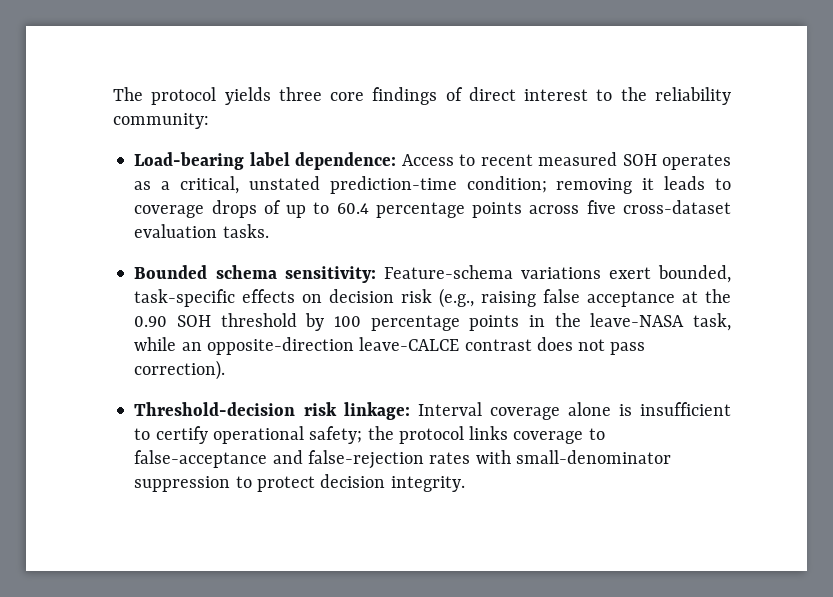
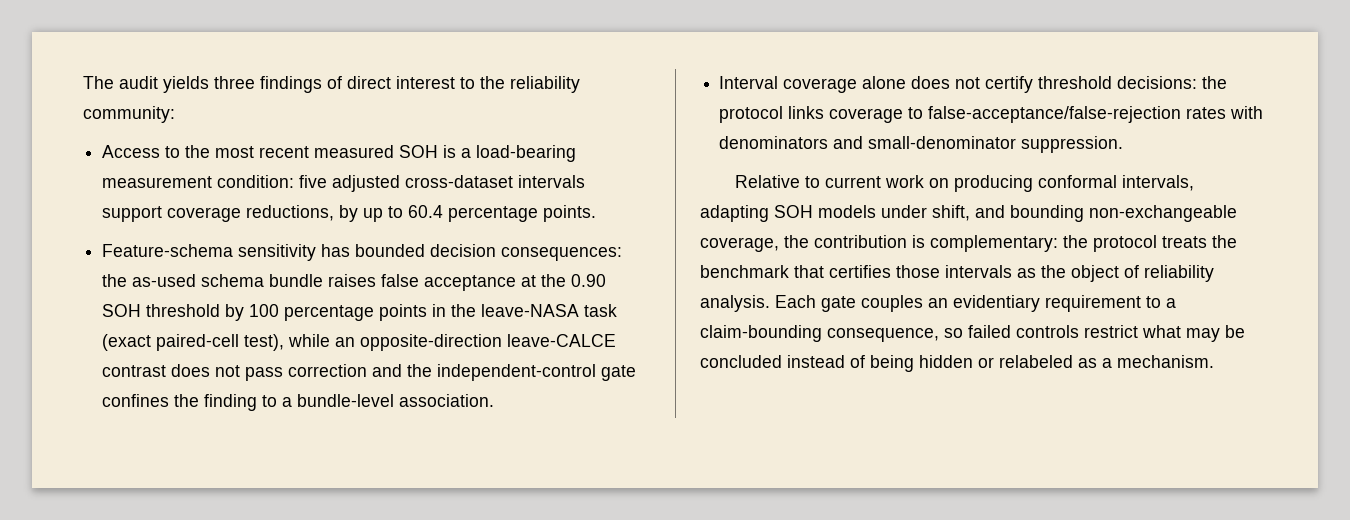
- The protocol yields three core findings of direct interest to the reliability community:
+ The audit yields three findings of direct interest to the reliability community:
- Load-bearing label dependence: Access to recent measured SOH operates as a critical, unstated prediction-time condition; removing it leads to coverage drops of up to 60.4 percentage points across five cross-dataset evaluation tasks.
- Bounded schema sensitivity: Feature-schema variations exert bounded, task-specific effects on decision risk (e.g., raising false acceptance at the 0.90 SOH threshold by 100 percentage points in the leave-NASA task, while an opposite-direction leave-CALCE contrast does not pass correction).
- Threshold-decision risk linkage: Interval coverage alone is insufficient to certify operational safety; the protocol links coverage to false-acceptance and false-rejection rates with small-denominator suppression to protect decision integrity.
+ Access to the most recent measured SOH is a load-bearing measurement condition: five adjusted cross-dataset intervals support coverage reductions, by up to 60.4 percentage points.
+ Feature-schema sensitivity has bounded decision consequences: the as-used schema bundle raises false acceptance at the 0.90 SOH threshold by 100 percentage points in the leave-NASA task (exact paired-cell test), while an opposite-direction leave-CALCE contrast does not pass correction and the independent-control gate confines the finding to a bundle-level association.
+ Interval coverage alone does not certify threshold decisions: the protocol links coverage to false-acceptance/false-rejection rates with denominators and small-denominator suppression.
+ Relative to current work on producing conformal intervals, adapting SOH models under shift, and bounding non-exchangeable coverage, the contribution is complementary: the protocol treats the benchmark that certifies those intervals as the object of reliability analysis. Each gate couples an evidentiary requirement to a claim-bounding consequence, so failed controls restrict what may be concluded instead of being hidden or relabeled as a mechanism.

